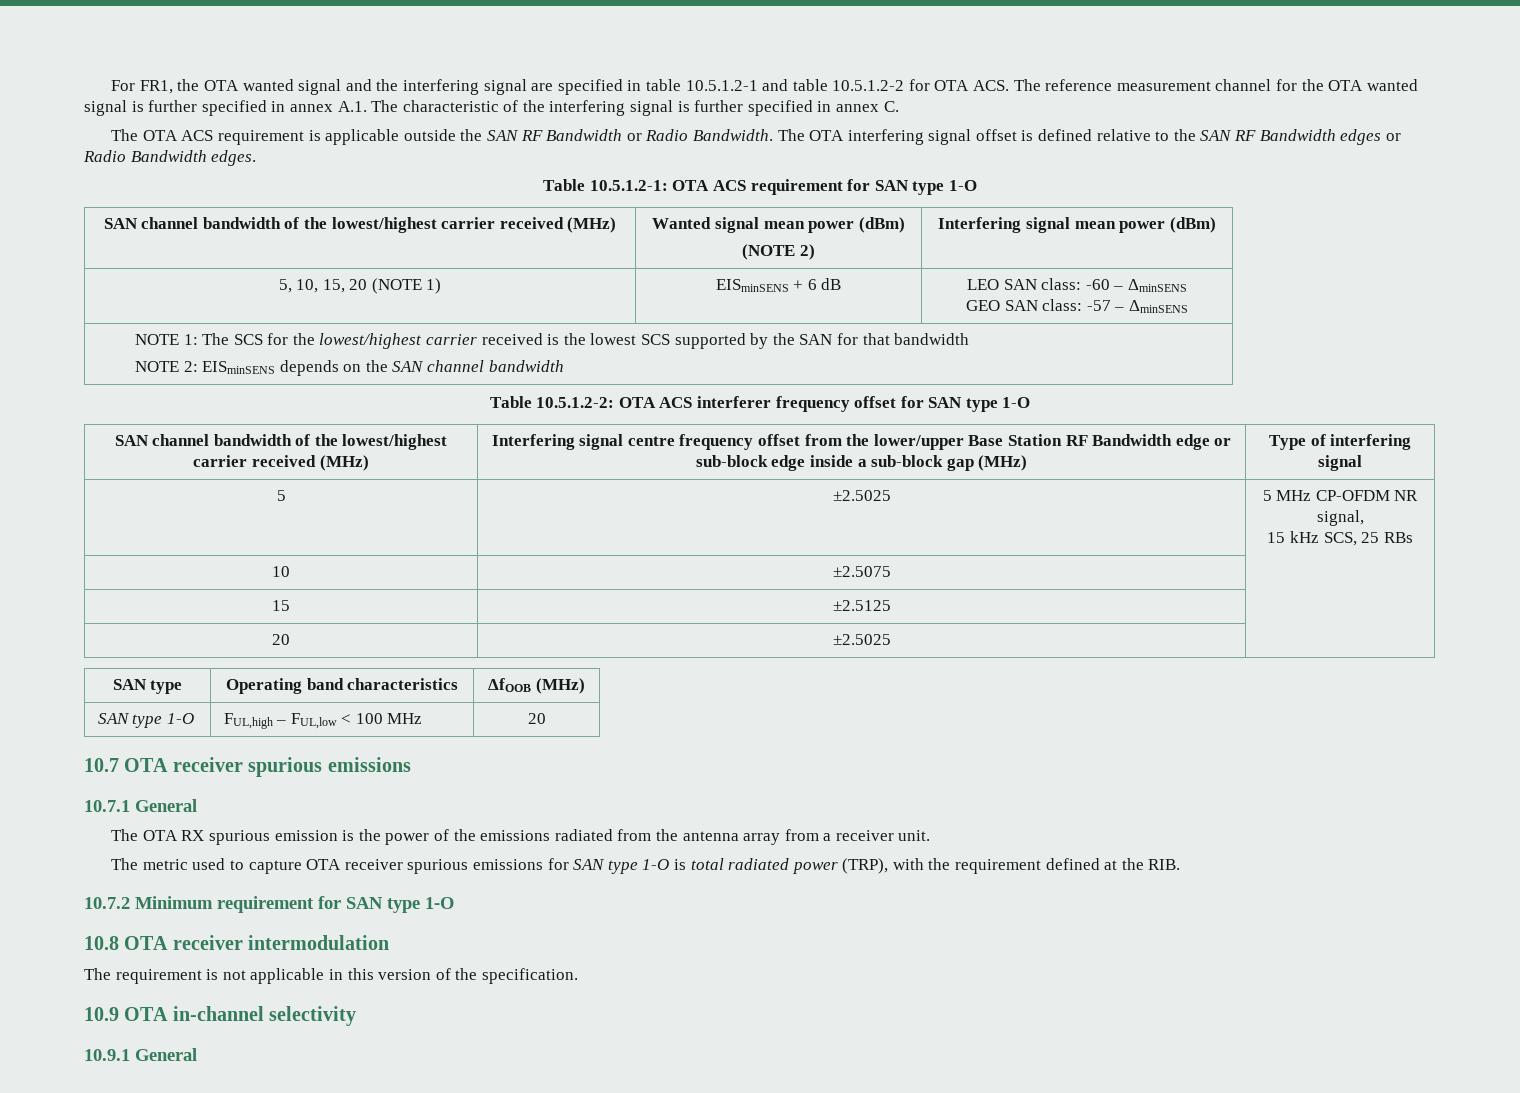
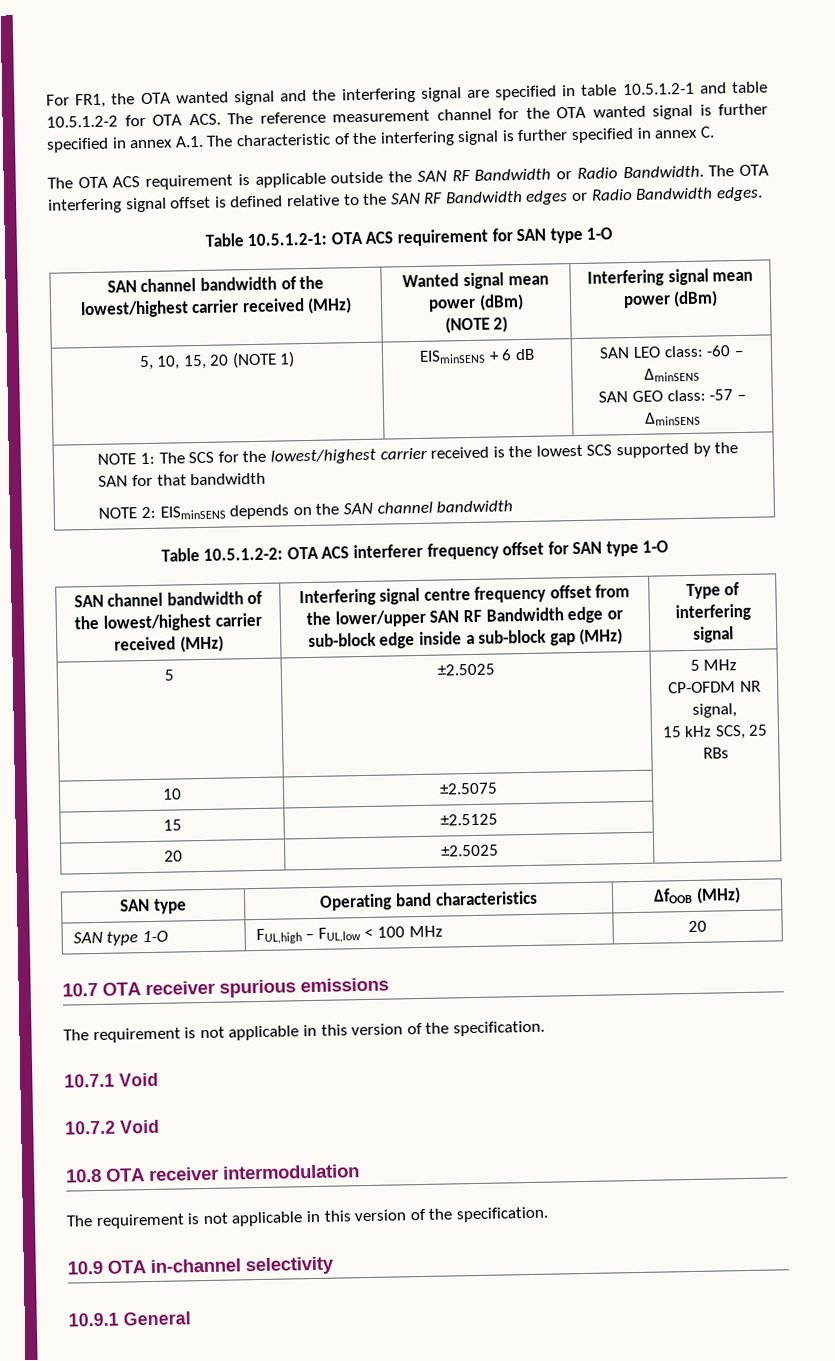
- 5, 10, 15, 20 (NOTE 1) | EISminSENS + 6 dB | LEO SAN class: -60 – ΔminSENS
- GEO SAN class: -57 – ΔminSENS
+ 5, 10, 15, 20 (NOTE 1) | EISminSENS + 6 dB | SAN LEO class: -60 – ΔminSENS
+ SAN GEO class: -57 – ΔminSENS
- SAN channel bandwidth of the lowest/highest carrier received (MHz) | Interfering signal centre frequency offset from the lower/upper Base Station RF Bandwidth edge or sub-block edge inside a sub-block gap (MHz) | Type of interfering signal
+ SAN channel bandwidth of the lowest/highest carrier received (MHz) | Interfering signal centre frequency offset from the lower/upper SAN RF Bandwidth edge or sub-block edge inside a sub-block gap (MHz) | Type of interfering signal
  10.7 OTA receiver spurious emissions
- 10.7.1 General
- The OTA RX spurious emission is the power of the emissions radiated from the antenna array from a receiver unit.
- The metric used to capture OTA receiver spurious emissions for SAN type 1-O is total radiated power (TRP), with the requirement defined at the RIB.
- 10.7.2 Minimum requirement for SAN type 1-O
+ The requirement is not applicable in this version of the specification.
+ 10.7.1 Void
+ 10.7.2 Void

